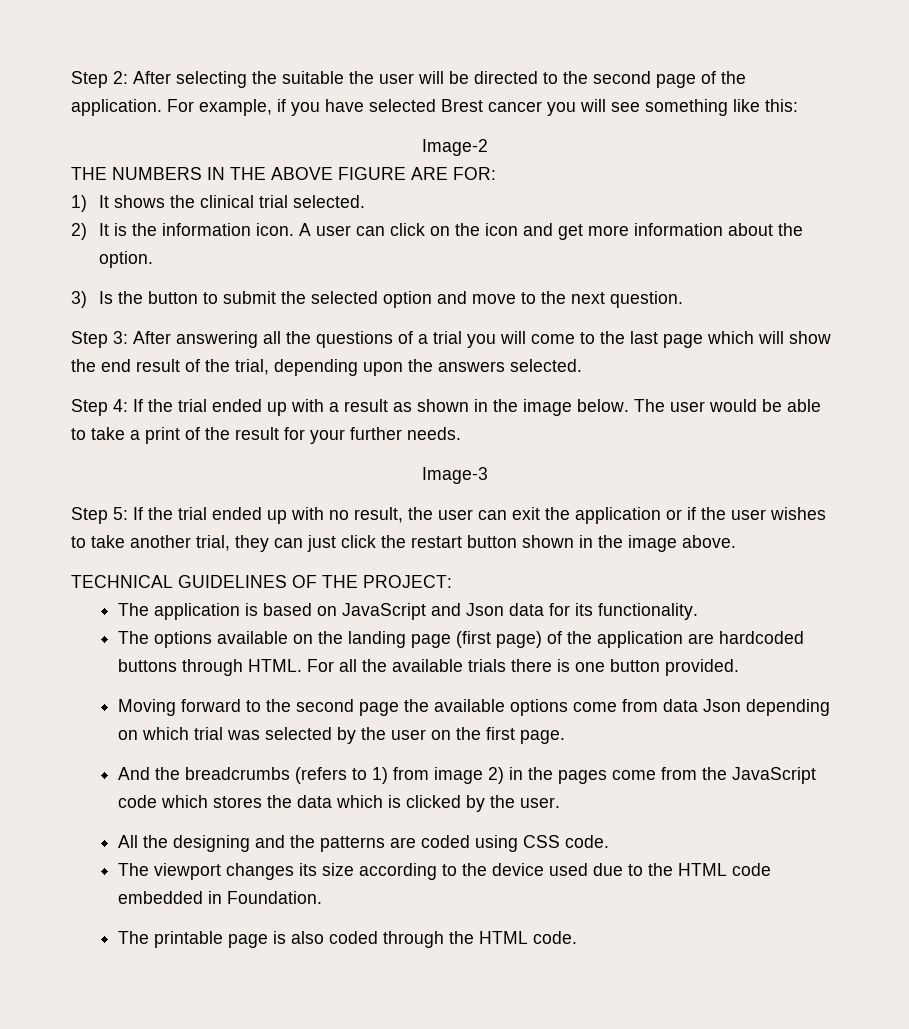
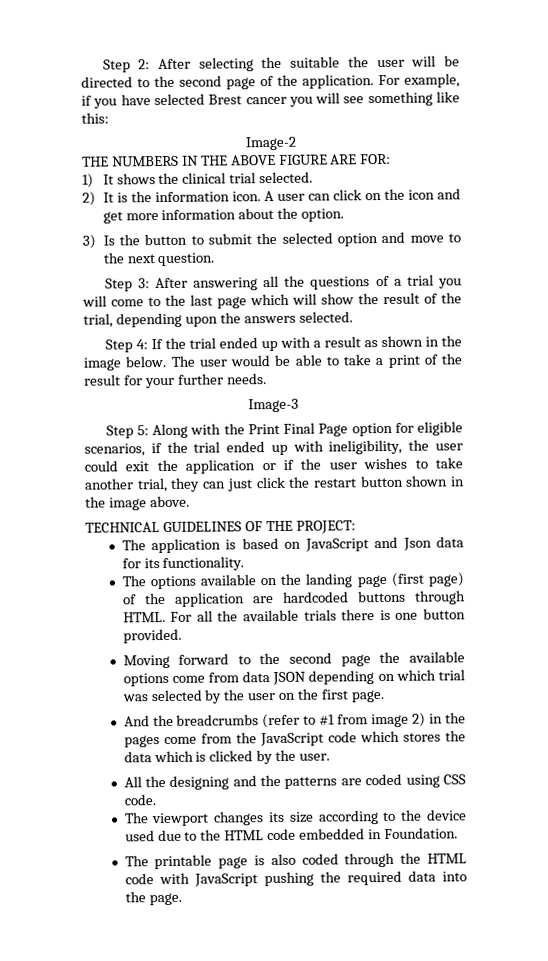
- Step 3: After answering all the questions of a trial you will come to the last page which will show the end result of the trial, depending upon the answers selected.
+ Step 3: After answering all the questions of a trial you will come to the last page which will show the result of the trial, depending upon the answers selected.
- Step 5: If the trial ended up with no result, the user can exit the application or if the user wishes to take another trial, they can just click the restart button shown in the image above.
+ Step 5: Along with the Print Final Page option for eligible scenarios, if the trial ended up with ineligibility, the user could exit the application or if the user wishes to take another trial, they can just click the restart button shown in the image above.
- Moving forward to the second page the available options come from data Json depending on which trial was selected by the user on the first page.
+ Moving forward to the second page the available options come from data JSON depending on which trial was selected by the user on the first page.
- And the breadcrumbs (refers to 1) from image 2) in the pages come from the JavaScript code which stores the data which is clicked by the user.
+ And the breadcrumbs (refer to #1 from image 2) in the pages come from the JavaScript code which stores the data which is clicked by the user.
- The printable page is also coded through the HTML code.
+ The printable page is also coded through the HTML code with JavaScript pushing the required data into the page.

